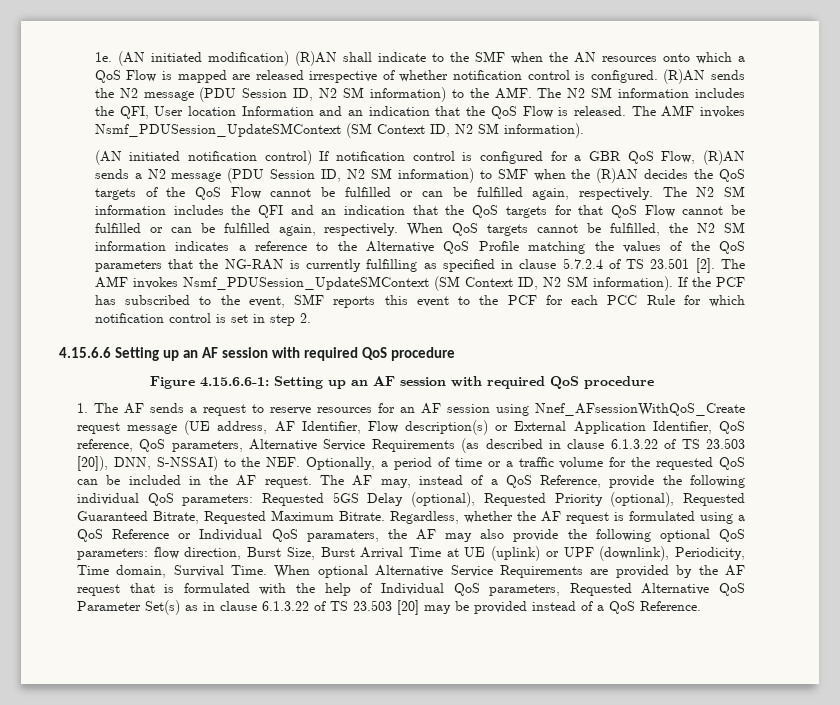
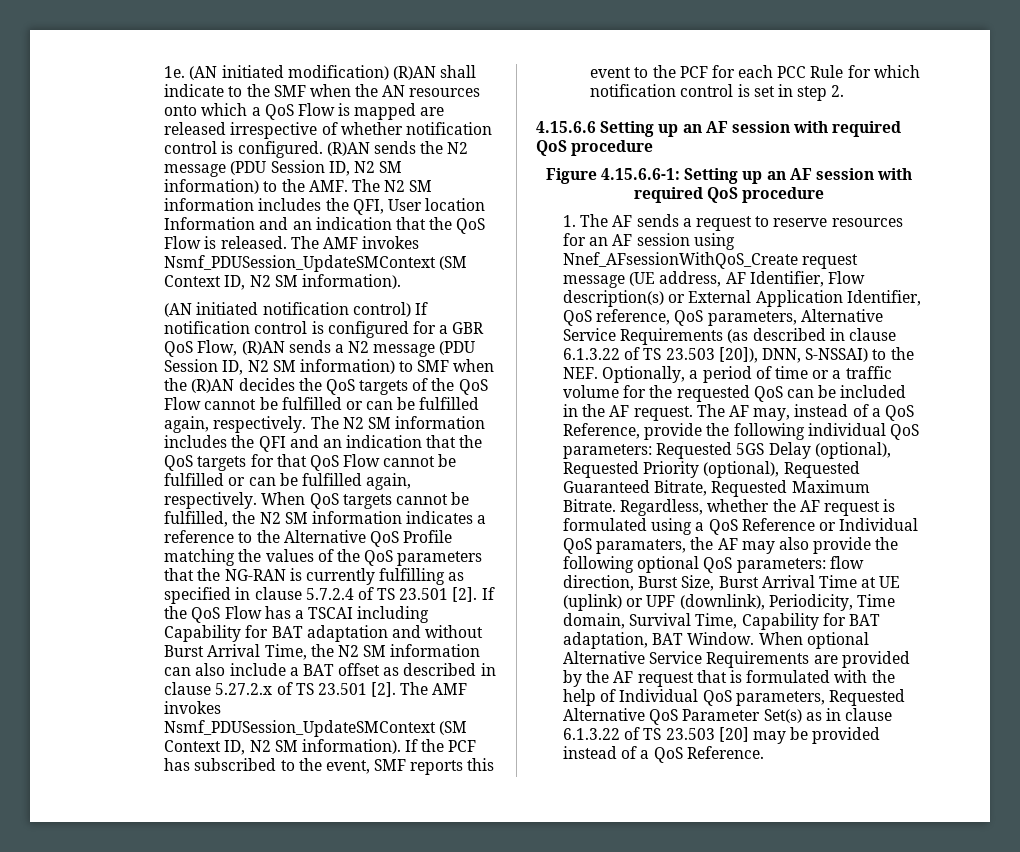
+ If the QoS Flow has a TSCAI including Capability for BAT adaptation and without Burst Arrival Time, the N2 SM information can also include a BAT offset as described in clause 5.27.2.x of TS 23.501 [2].
- Regardless, whether the AF request is formulated using a QoS Reference or Individual QoS paramaters, the AF may also provide the following optional QoS parameters: flow direction, Burst Size, Burst Arrival Time at UE (uplink) or UPF (downlink), Periodicity, Time domain, Survival Time.
+ Regardless, whether the AF request is formulated using a QoS Reference or Individual QoS paramaters, the AF may also provide the following optional QoS parameters: flow direction, Burst Size, Burst Arrival Time at UE (uplink) or UPF (downlink), Periodicity, Time domain, Survival Time, Capability for BAT adaptation, BAT Window.

